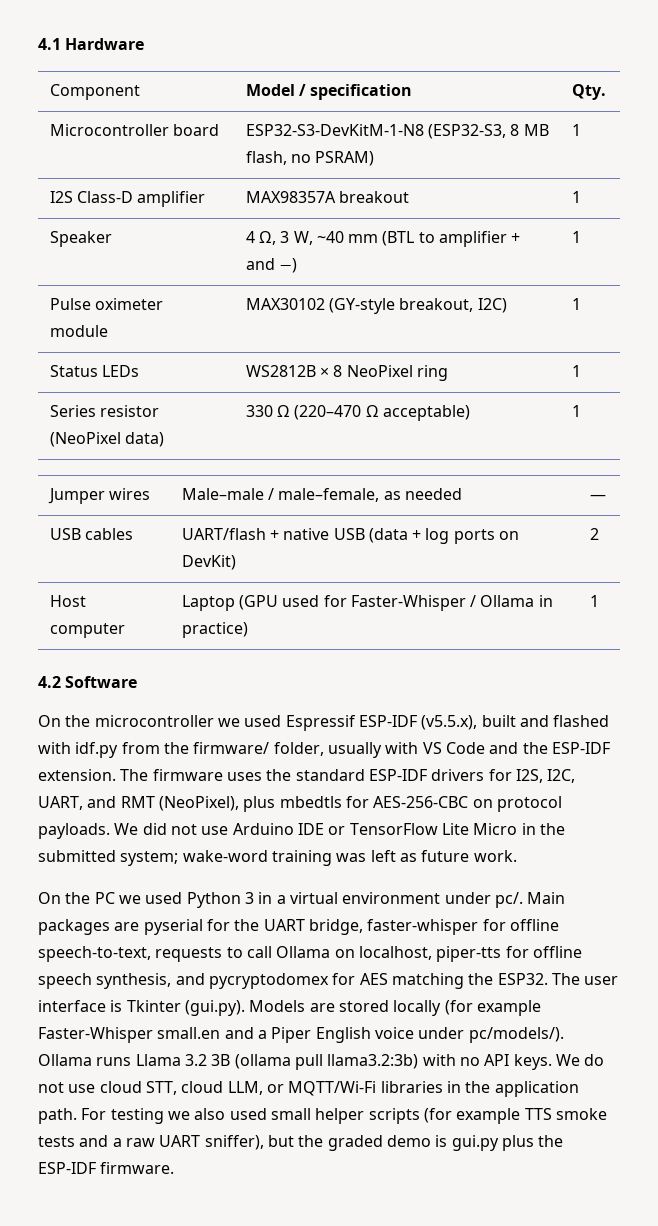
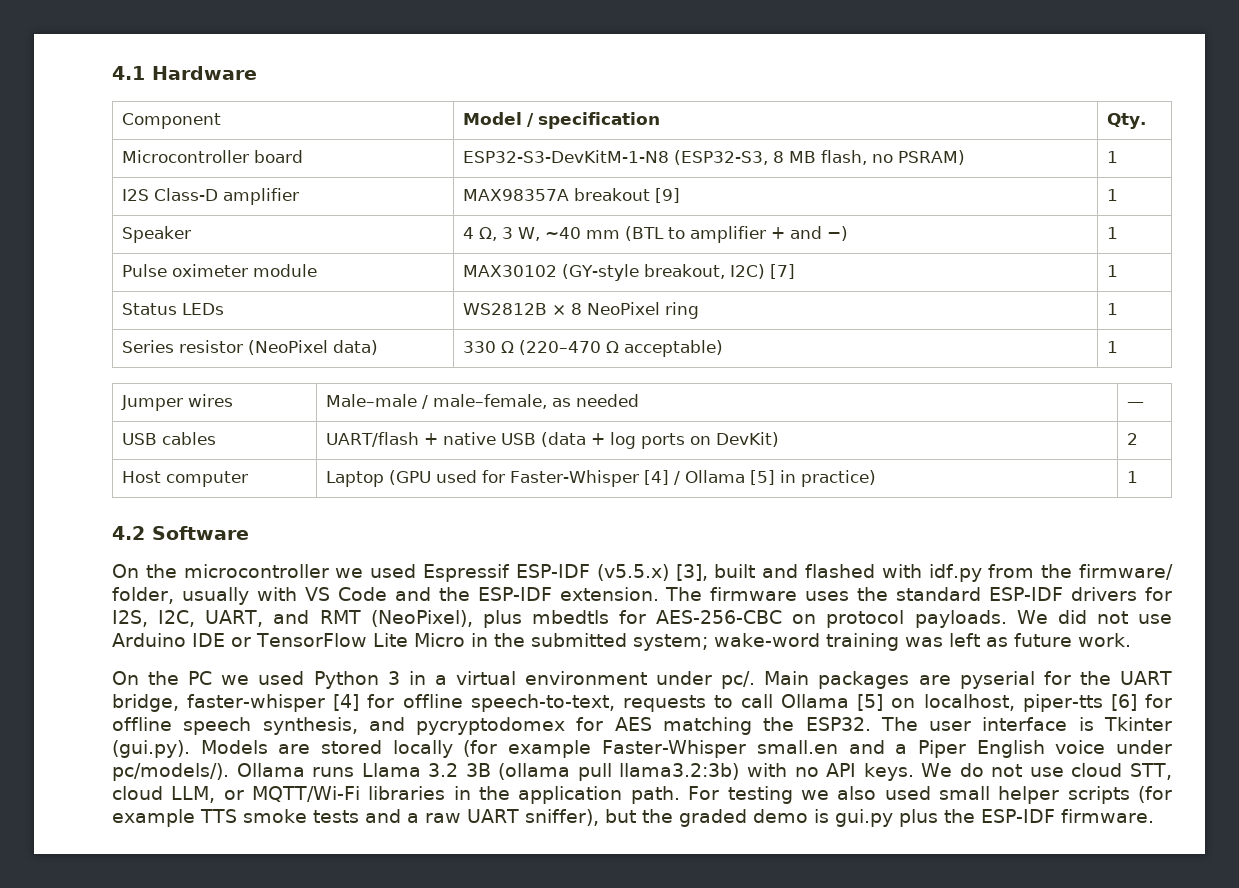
- I2S Class-D amplifier | MAX98357A breakout | 1
+ I2S Class-D amplifier | MAX98357A breakout [9] | 1
- Pulse oximeter module | MAX30102 (GY-style breakout, I2C) | 1
+ Pulse oximeter module | MAX30102 (GY-style breakout, I2C) [7] | 1
- Host computer | Laptop (GPU used for Faster-Whisper / Ollama in practice) | 1
+ Host computer | Laptop (GPU used for Faster-Whisper [4] / Ollama [5] in practice) | 1
- On the microcontroller we used Espressif ESP-IDF (v5.5.x), built and flashed with idf.py from the firmware/ folder, usually with VS Code and the ESP-IDF extension.
+ On the microcontroller we used Espressif ESP-IDF (v5.5.x) [3], built and flashed with idf.py from the firmware/ folder, usually with VS Code and the ESP-IDF extension.
- Main packages are pyserial for the UART bridge, faster-whisper for offline speech-to-text, requests to call Ollama on localhost, piper-tts for offline speech synthesis, and pycryptodomex for AES matching the ESP32.
+ Main packages are pyserial for the UART bridge, faster-whisper [4] for offline speech-to-text, requests to call Ollama [5] on localhost, piper-tts [6] for offline speech synthesis, and pycryptodomex for AES matching the ESP32.

